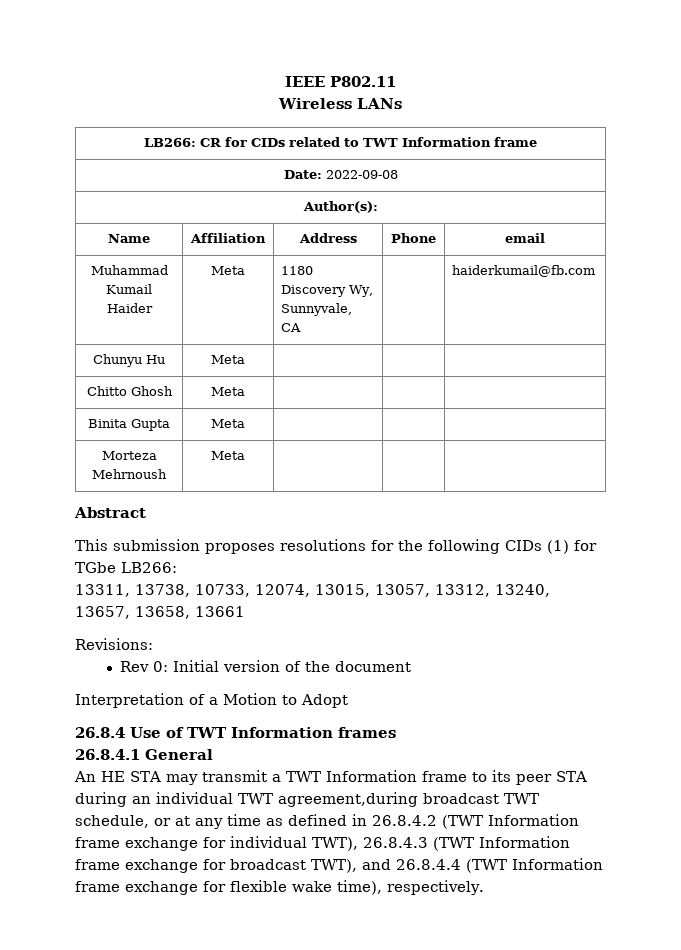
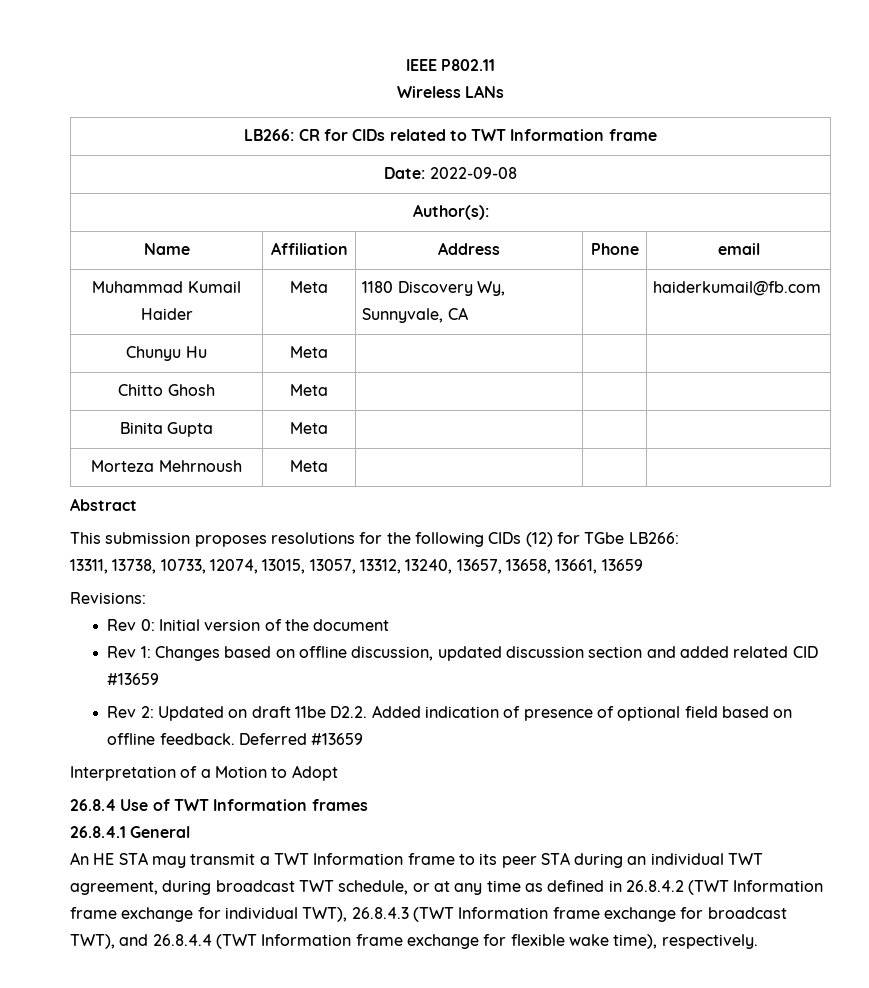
- This submission proposes resolutions for the following CIDs (1) for TGbe LB266:
+ This submission proposes resolutions for the following CIDs (12) for TGbe LB266:
- 13311, 13738, 10733, 12074, 13015, 13057, 13312, 13240, 13657, 13658, 13661
+ 13311, 13738, 10733, 12074, 13015, 13057, 13312, 13240, 13657, 13658, 13661, 13659
+ Rev 1: Changes based on offline discussion, updated discussion section and added related CID #13659
+ Rev 2: Updated on draft 11be D2.2. Added indication of presence of optional field based on offline feedback. Deferred #13659
- An HE STA may transmit a TWT Information frame to its peer STA during an individual TWT agreement,during broadcast TWT schedule, or at any time as defined in 26.8.4.2 (TWT Information frame exchange for individual TWT), 26.8.4.3 (TWT Information frame exchange for broadcast TWT), and 26.8.4.4 (TWT Information frame exchange for flexible wake time), respectively.
+ An HE STA may transmit a TWT Information frame to its peer STA during an individual TWT agreement, during broadcast TWT schedule, or at any time as defined in 26.8.4.2 (TWT Information frame exchange for individual TWT), 26.8.4.3 (TWT Information frame exchange for broadcast TWT), and 26.8.4.4 (TWT Information frame exchange for flexible wake time), respectively.

